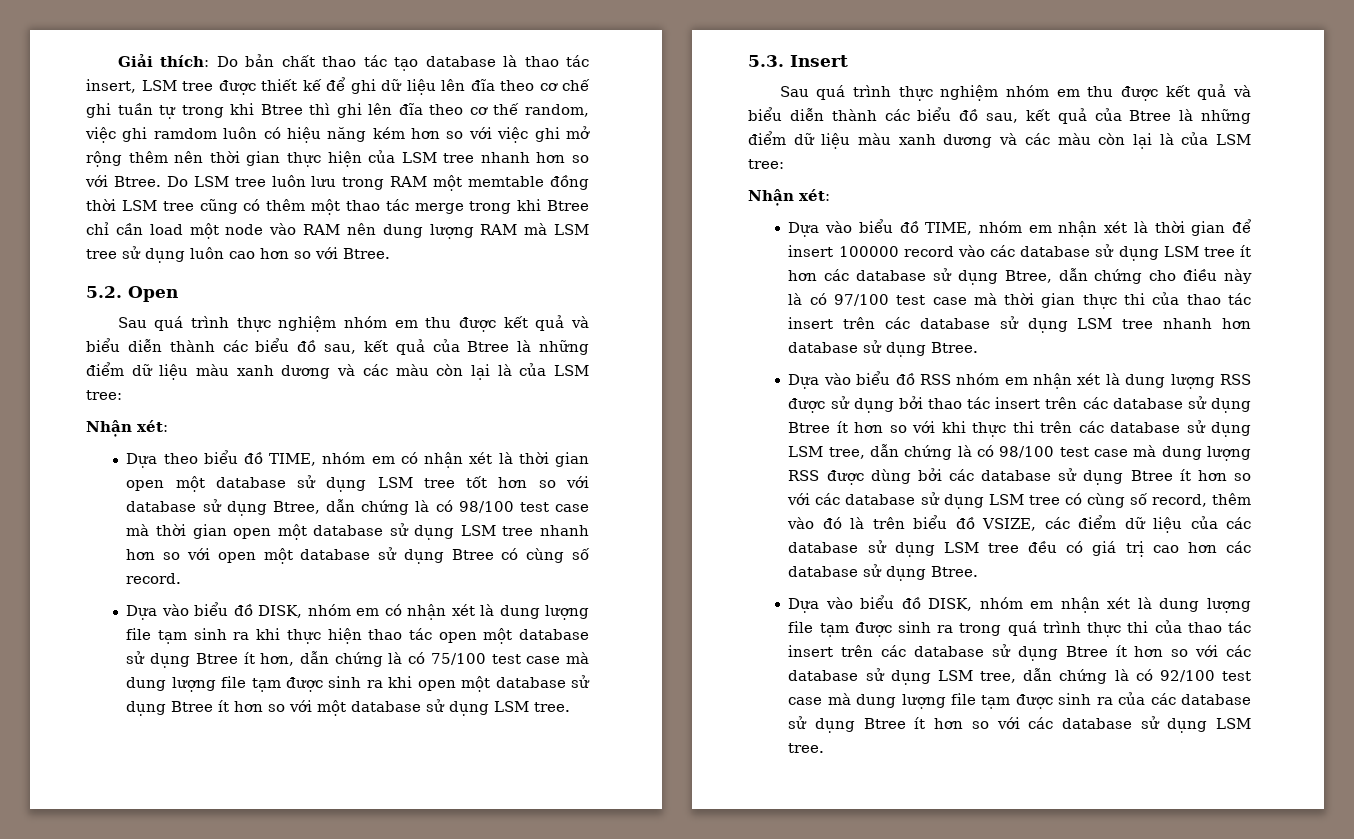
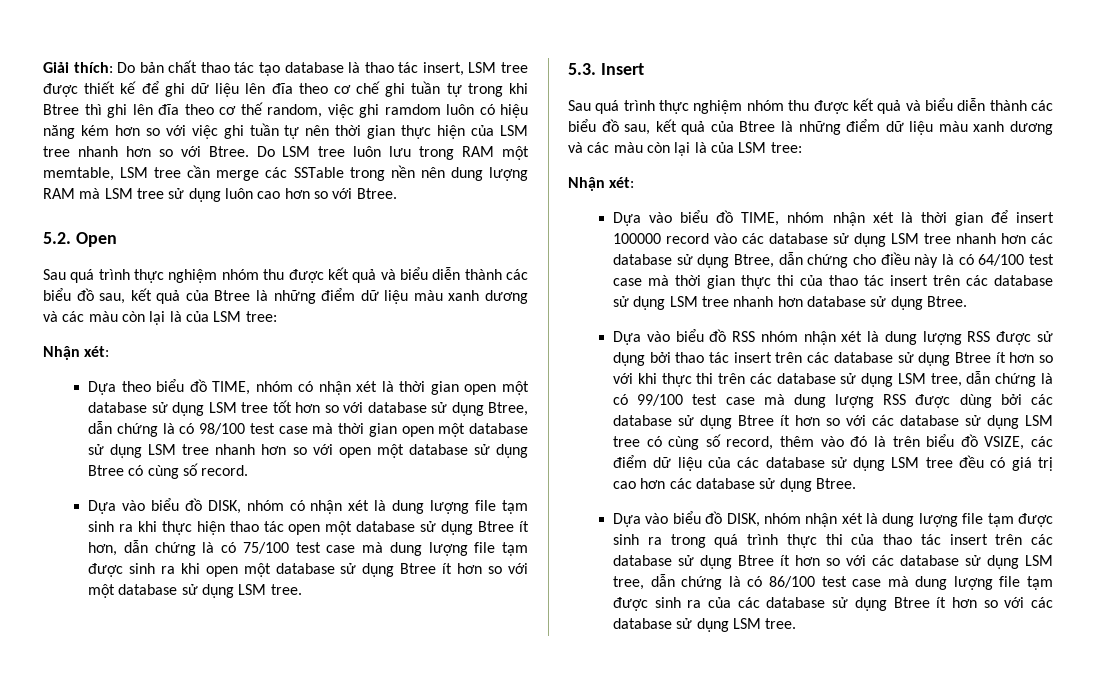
- Do bản chất thao tác tạo database là thao tác insert, LSM tree được thiết kế để ghi dữ liệu lên đĩa theo cơ chế ghi tuần tự trong khi Btree thì ghi lên đĩa theo cơ thế random, việc ghi ramdom luôn có hiệu năng kém hơn so với việc ghi mở rộng thêm nên thời gian thực hiện của LSM tree nhanh hơn so với Btree.
+ Do bản chất thao tác tạo database là thao tác insert, LSM tree được thiết kế để ghi dữ liệu lên đĩa theo cơ chế ghi tuần tự trong khi Btree thì ghi lên đĩa theo cơ thế random, việc ghi ramdom luôn có hiệu năng kém hơn so với việc ghi tuần tự nên thời gian thực hiện của LSM tree nhanh hơn so với Btree.
- Do LSM tree luôn lưu trong RAM một memtable đồng thời LSM tree cũng có thêm một thao tác merge trong khi Btree chỉ cần load một node vào RAM nên dung lượng RAM mà LSM tree sử dụng luôn cao hơn so với Btree.
+ Do LSM tree luôn lưu trong RAM một memtable, LSM tree cần merge các SSTable trong nền nên dung lượng RAM mà LSM tree sử dụng luôn cao hơn so với Btree.
  5.2. Open
- Sau quá trình thực nghiệm nhóm em thu được kết quả và biểu diễn thành các biểu đồ sau, kết quả của Btree là những điểm dữ liệu màu xanh dương và các màu còn lại là của LSM tree:
+ Sau quá trình thực nghiệm nhóm thu được kết quả và biểu diễn thành các biểu đồ sau, kết quả của Btree là những điểm dữ liệu màu xanh dương và các màu còn lại là của LSM tree:
- Dựa theo biểu đồ TIME, nhóm em có nhận xét là thời gian open một database sử dụng LSM tree tốt hơn so với database sử dụng Btree, dẫn chứng là có 98/100 test case mà thời gian open một database sử dụng LSM tree nhanh hơn so với open một database sử dụng Btree có cùng số record.
+ Dựa theo biểu đồ TIME, nhóm có nhận xét là thời gian open một database sử dụng LSM tree tốt hơn so với database sử dụng Btree, dẫn chứng là có 98/100 test case mà thời gian open một database sử dụng LSM tree nhanh hơn so với open một database sử dụng Btree có cùng số record.
- Dựa vào biểu đồ DISK, nhóm em có nhận xét là dung lượng file tạm sinh ra khi thực hiện thao tác open một database sử dụng Btree ít hơn, dẫn chứng là có 75/100 test case mà dung lượng file tạm được sinh ra khi open một database sử dụng Btree ít hơn so với một database sử dụng LSM tree.
+ Dựa vào biểu đồ DISK, nhóm có nhận xét là dung lượng file tạm sinh ra khi thực hiện thao tác open một database sử dụng Btree ít hơn, dẫn chứng là có 75/100 test case mà dung lượng file tạm được sinh ra khi open một database sử dụng Btree ít hơn so với một database sử dụng LSM tree.
  5.3. Insert
- Sau quá trình thực nghiệm nhóm em thu được kết quả và biểu diễn thành các biểu đồ sau, kết quả của Btree là những điểm dữ liệu màu xanh dương và các màu còn lại là của LSM tree:
+ Sau quá trình thực nghiệm nhóm thu được kết quả và biểu diễn thành các biểu đồ sau, kết quả của Btree là những điểm dữ liệu màu xanh dương và các màu còn lại là của LSM tree:
- Dựa vào biểu đồ TIME, nhóm em nhận xét là thời gian để insert 100000 record vào các database sử dụng LSM tree ít hơn các database sử dụng Btree, dẫn chứng cho điều này là có 97/100 test case mà thời gian thực thi của thao tác insert trên các database sử dụng LSM tree nhanh hơn database sử dụng Btree.
+ Dựa vào biểu đồ TIME, nhóm nhận xét là thời gian để insert 100000 record vào các database sử dụng LSM tree nhanh hơn các database sử dụng Btree, dẫn chứng cho điều này là có 64/100 test case mà thời gian thực thi của thao tác insert trên các database sử dụng LSM tree nhanh hơn database sử dụng Btree.
- Dựa vào biểu đồ RSS nhóm em nhận xét là dung lượng RSS được sử dụng bởi thao tác insert trên các database sử dụng Btree ít hơn so với khi thực thi trên các database sử dụng LSM tree, dẫn chứng là có 98/100 test case mà dung lượng RSS được dùng bởi các database sử dụng Btree ít hơn so với các database sử dụng LSM tree có cùng số record, thêm vào đó là trên biểu đồ VSIZE, các điểm dữ liệu của các database sử dụng LSM tree đều có giá trị cao hơn các database sử dụng Btree.
+ Dựa vào biểu đồ RSS nhóm nhận xét là dung lượng RSS được sử dụng bởi thao tác insert trên các database sử dụng Btree ít hơn so với khi thực thi trên các database sử dụng LSM tree, dẫn chứng là có 99/100 test case mà dung lượng RSS được dùng bởi các database sử dụng Btree ít hơn so với các database sử dụng LSM tree có cùng số record, thêm vào đó là trên biểu đồ VSIZE, các điểm dữ liệu của các database sử dụng LSM tree đều có giá trị cao hơn các database sử dụng Btree.
- Dựa vào biểu đồ DISK, nhóm em nhận xét là dung lượng file tạm được sinh ra trong quá trình thực thi của thao tác insert trên các database sử dụng Btree ít hơn so với các database sử dụng LSM tree, dẫn chứng là có 92/100 test case mà dung lượng file tạm được sinh ra của các database sử dụng Btree ít hơn so với các database sử dụng LSM tree.
+ Dựa vào biểu đồ DISK, nhóm nhận xét là dung lượng file tạm được sinh ra trong quá trình thực thi của thao tác insert trên các database sử dụng Btree ít hơn so với các database sử dụng LSM tree, dẫn chứng là có 86/100 test case mà dung lượng file tạm được sinh ra của các database sử dụng Btree ít hơn so với các database sử dụng LSM tree.

